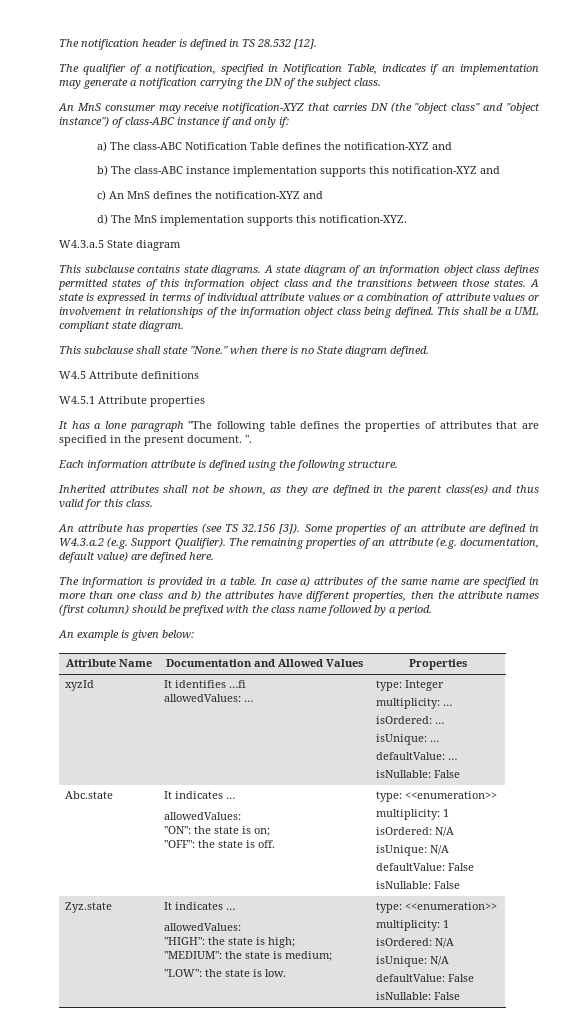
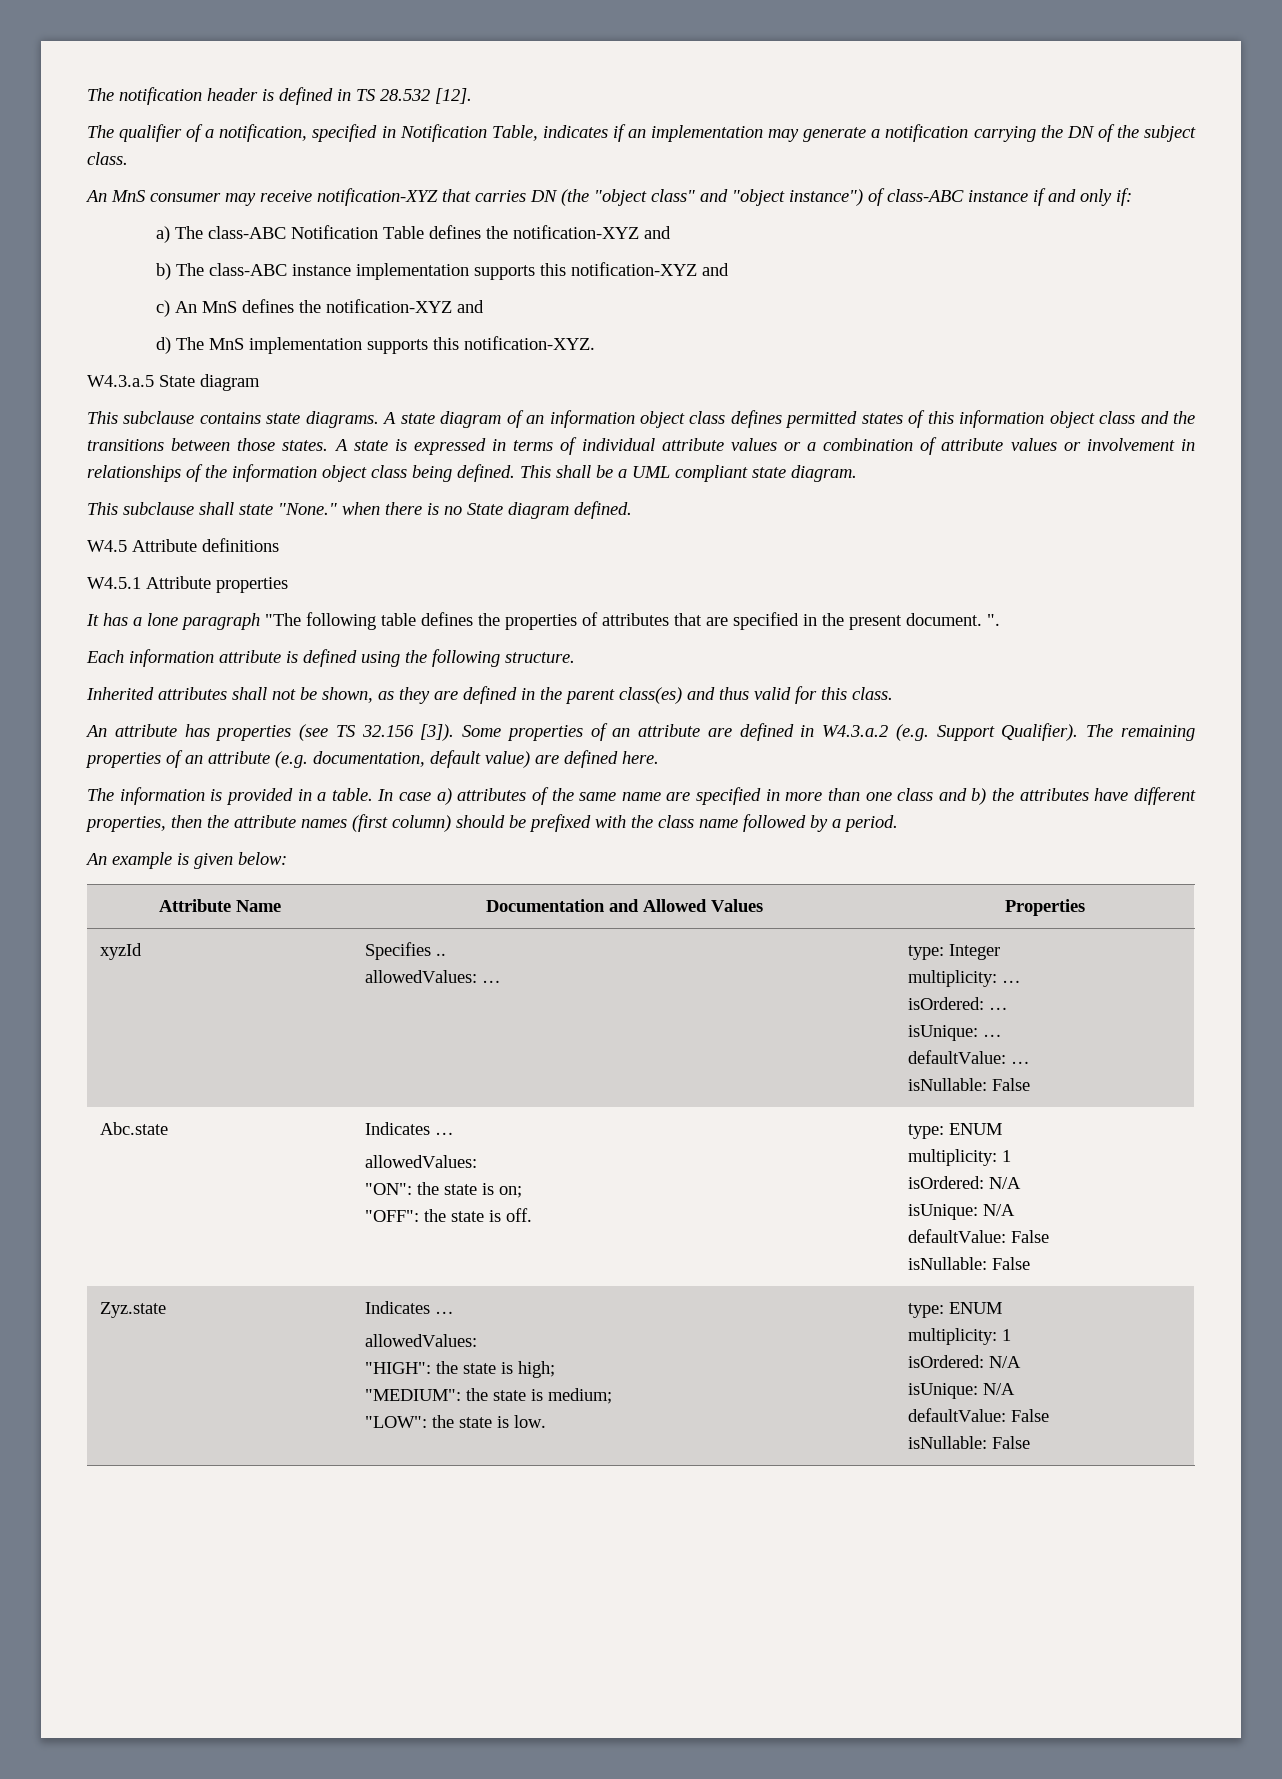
- xyzId | It identifies …fi
+ xyzId | Specifies ..
- Abc.state | It indicates …
+ Abc.state | Indicates …
  allowedValues:
  "ON": the state is on;
- "OFF": the state is off. | type: <<enumeration>>
+ "OFF": the state is off. | type: ENUM
- Zyz.state | It indicates …
+ Zyz.state | Indicates …
  allowedValues:
  "HIGH": the state is high;
  "MEDIUM": the state is medium;
- "LOW": the state is low. | type: <<enumeration>>
+ "LOW": the state is low. | type: ENUM

